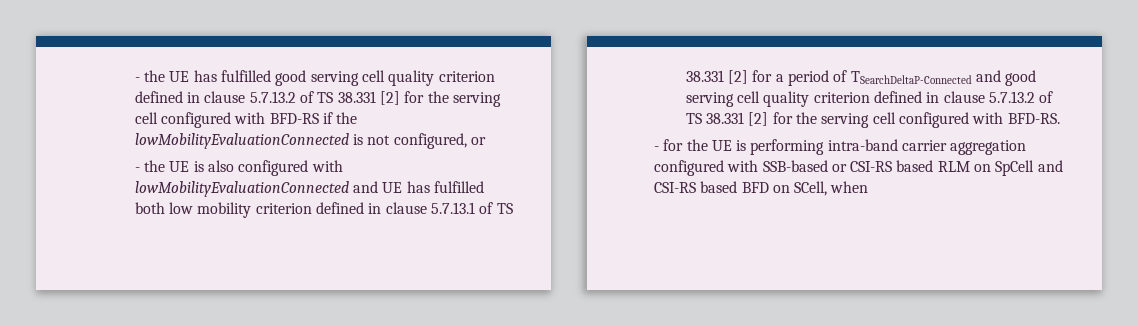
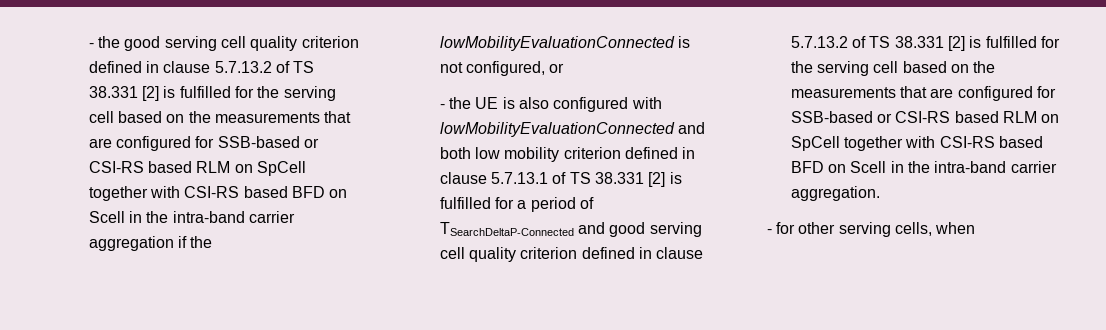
- - the UE has fulfilled good serving cell quality criterion defined in clause 5.7.13.2 of TS 38.331 [2] for the serving cell configured with BFD-RS if the lowMobilityEvaluationConnected is not configured, or
+ - the good serving cell quality criterion defined in clause 5.7.13.2 of TS 38.331 [2] is fulfilled for the serving cell based on the measurements that are configured for SSB-based or CSI-RS based RLM on SpCell together with CSI-RS based BFD on Scell in the intra-band carrier aggregation if the lowMobilityEvaluationConnected is not configured, or
- - the UE is also configured with lowMobilityEvaluationConnected and UE has fulfilled both low mobility criterion defined in clause 5.7.13.1 of TS 38.331 [2] for a period of TSearchDeltaP-Connected and good serving cell quality criterion defined in clause 5.7.13.2 of TS 38.331 [2] for the serving cell configured with BFD-RS.
- - for the UE is performing intra-band carrier aggregation configured with SSB-based or CSI-RS based RLM on SpCell and CSI-RS based BFD on SCell, when
+ - the UE is also configured with lowMobilityEvaluationConnected and both low mobility criterion defined in clause 5.7.13.1 of TS 38.331 [2] is fulfilled for a period of TSearchDeltaP-Connected and good serving cell quality criterion defined in clause 5.7.13.2 of TS 38.331 [2] is fulfilled for the serving cell based on the measurements that are configured for SSB-based or CSI-RS based RLM on SpCell together with CSI-RS based BFD on Scell in the intra-band carrier aggregation.
+ - for other serving cells, when

